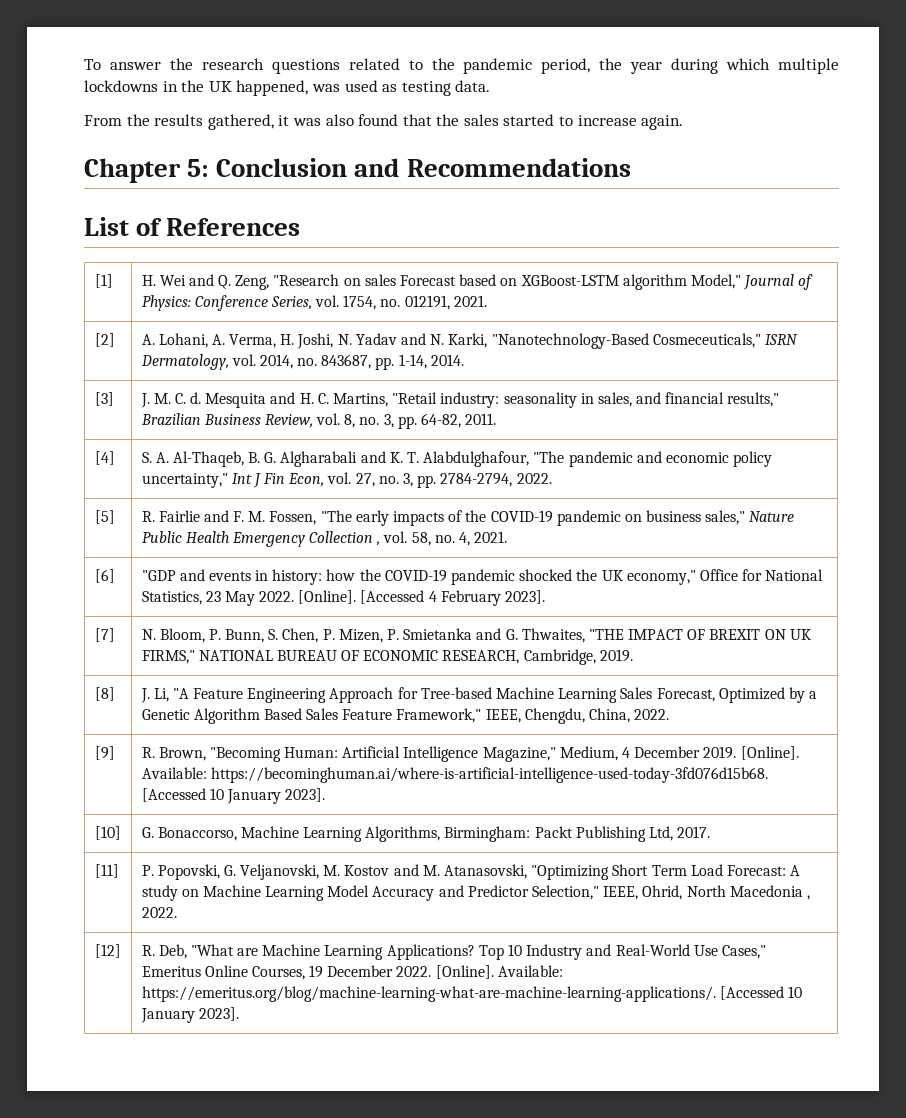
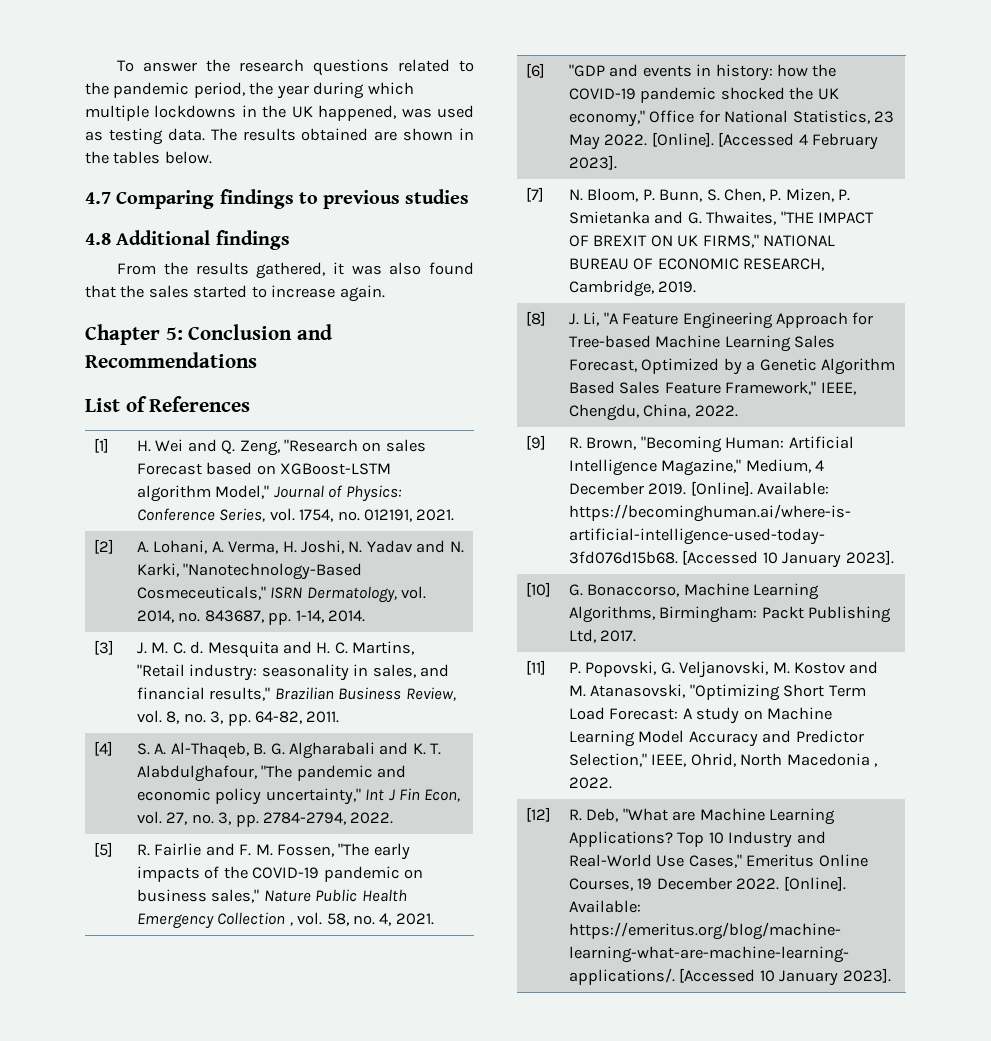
+ The results obtained are shown in the tables below.
+ 4.7 Comparing findings to previous studies
+ 4.8 Additional findings

